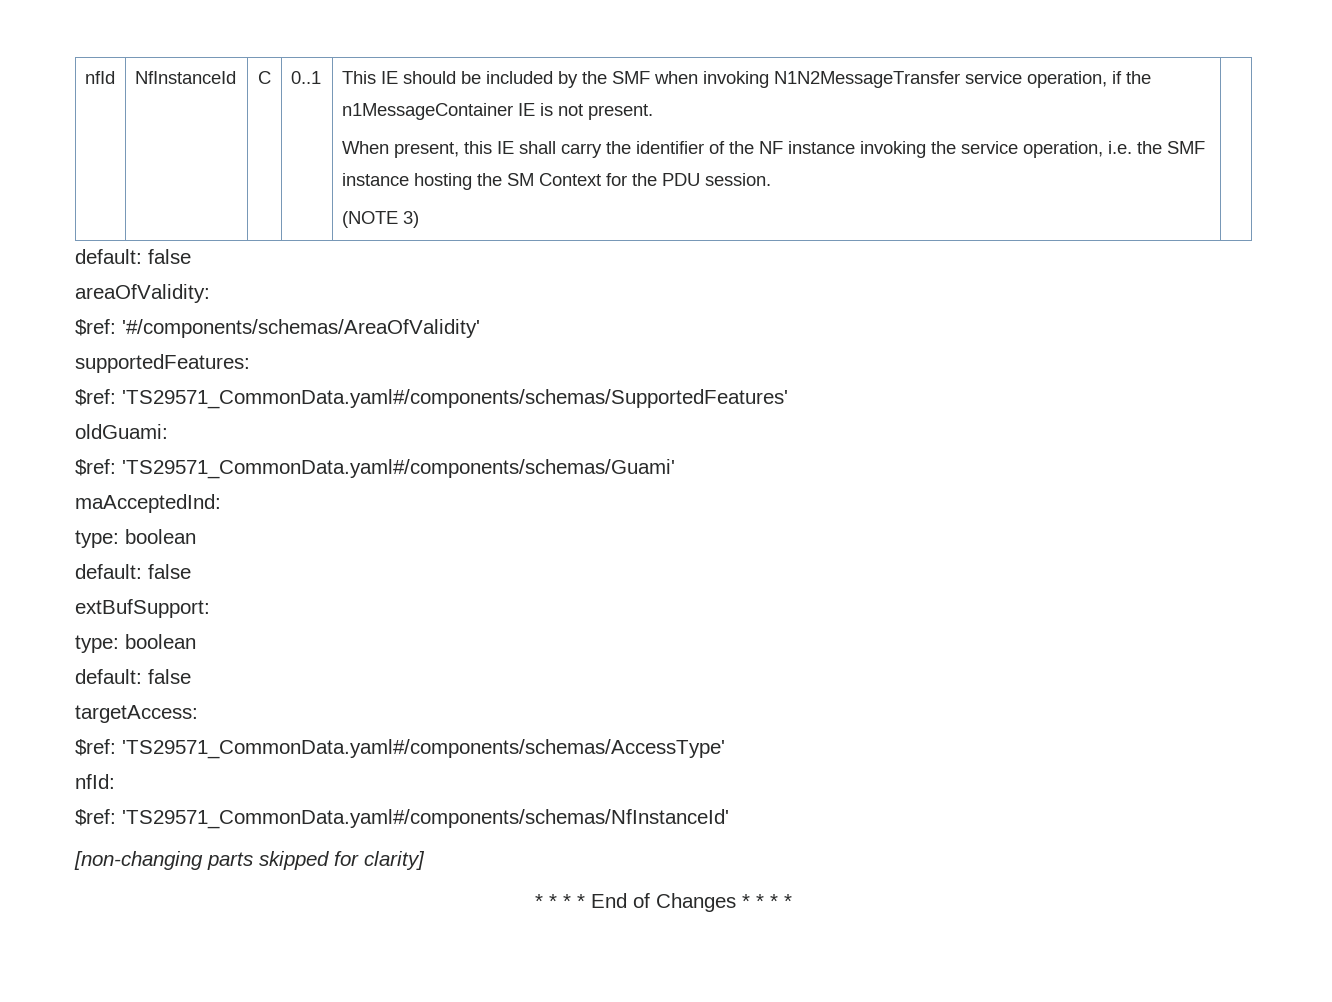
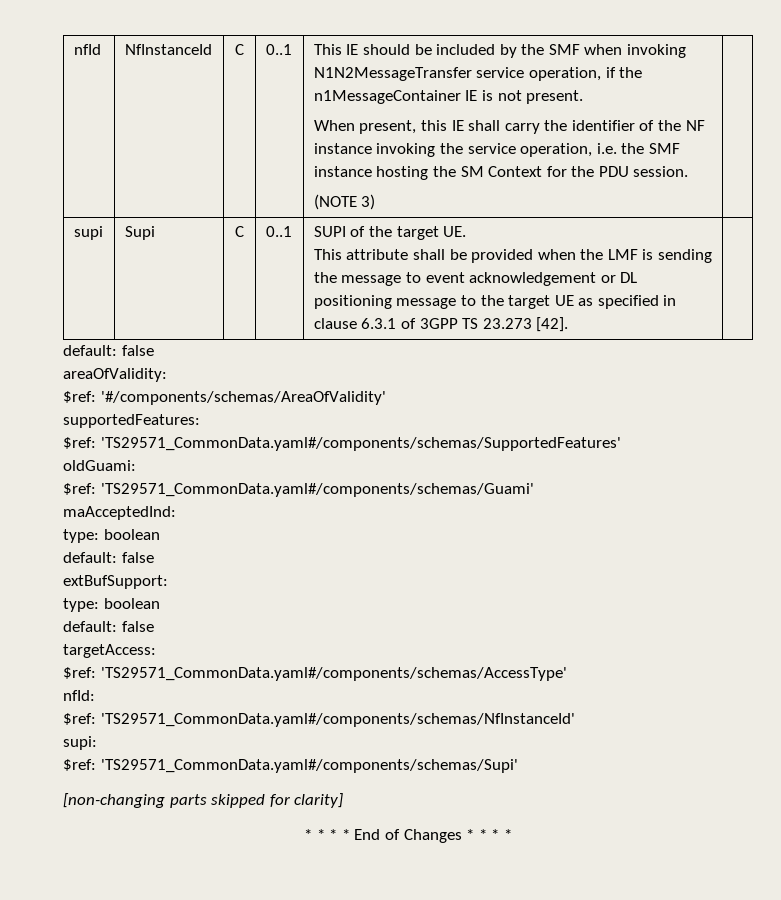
+ supi | Supi | C | 0..1 | SUPI of the target UE.
+ This attribute shall be provided when the LMF is sending the message to event acknowledgement or DL positioning message to the target UE as specified in clause 6.3.1 of 3GPP TS 23.273 [42].
+ supi:
+ $ref: 'TS29571_CommonData.yaml#/components/schemas/Supi'

